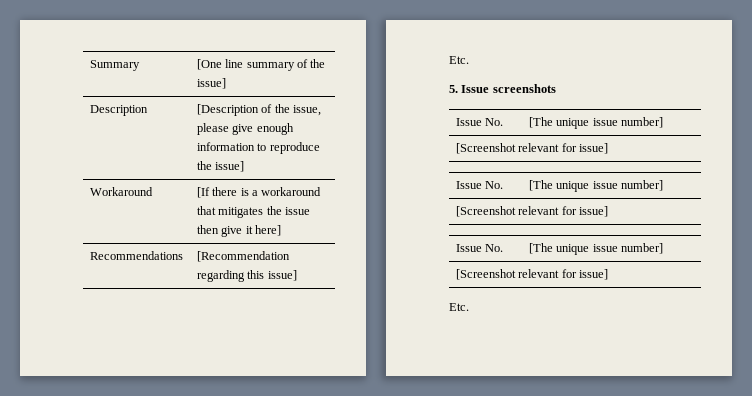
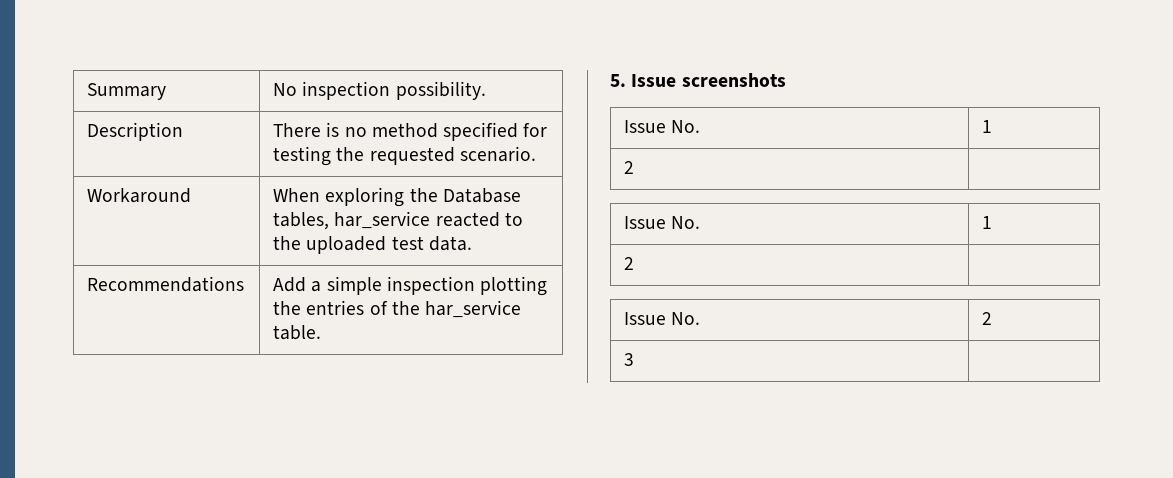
- Summary | [One line summary of the issue]
- Description | [Description of the issue, please give enough information to reproduce the issue]
- Workaround | [If there is a workaround that mitigates the issue then give it here]
- Recommendations | [Recommendation regarding this issue]
- Etc.
+ Summary | No inspection possibility.
+ Description | There is no method specified for testing the requested scenario.
+ Workaround | When exploring the Database tables, har_service reacted to the uploaded test data.
+ Recommendations | Add a simple inspection plotting the entries of the har_service table.
  5. Issue screenshots
- Issue No. | [The unique issue number]
- [Screenshot relevant for issue]
- Issue No. | [The unique issue number]
- [Screenshot relevant for issue]
- Issue No. | [The unique issue number]
- [Screenshot relevant for issue]
- Etc.
+ Issue No. | 1
+ 2 |
+ Issue No. | 1
+ 2 |
+ Issue No. | 2
+ 3 |

